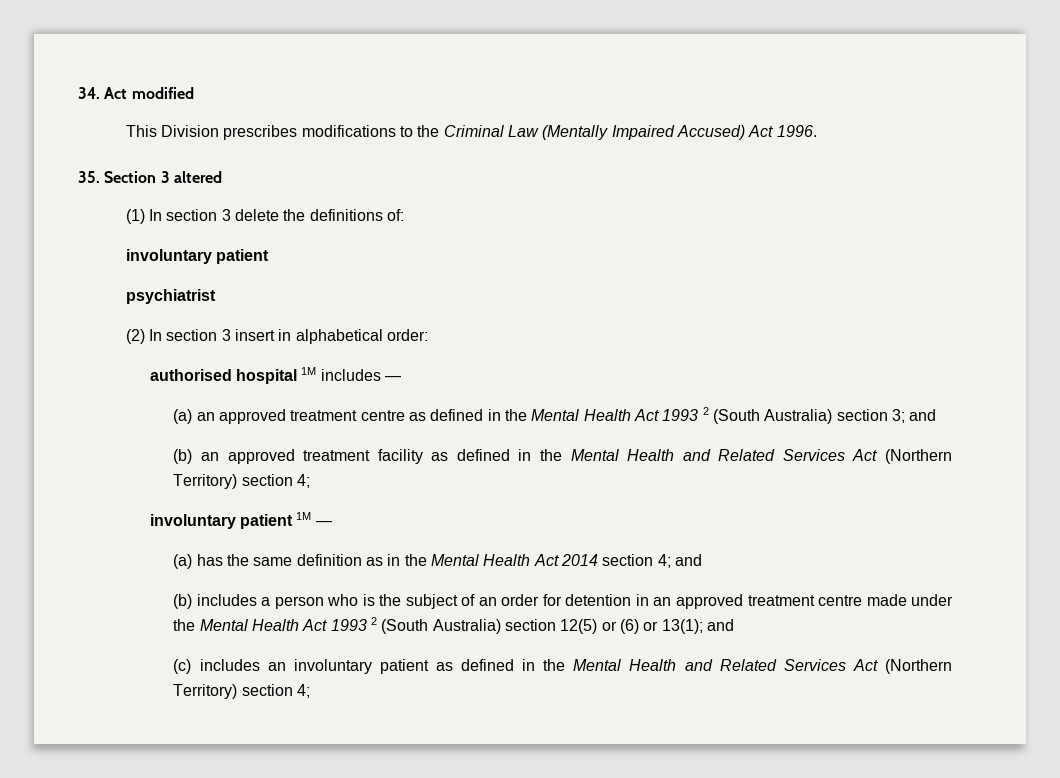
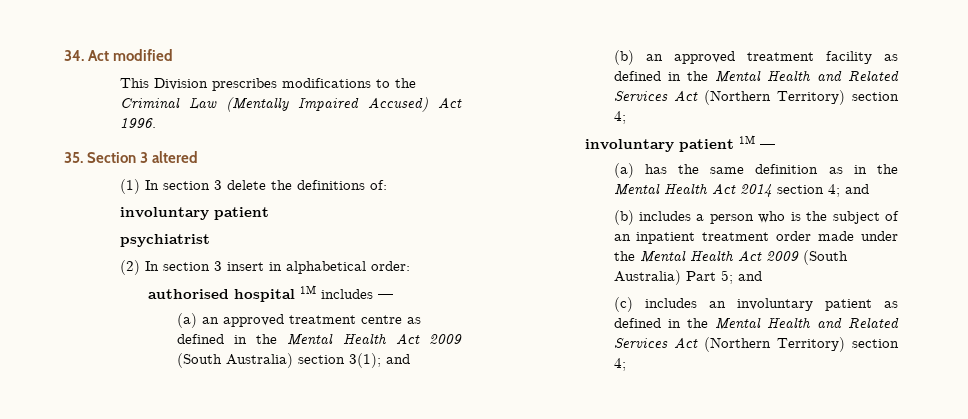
- (a) an approved treatment centre as defined in the Mental Health Act 1993 2 (South Australia) section 3; and
+ (a) an approved treatment centre as defined in the Mental Health Act 2009 (South Australia) section 3(1); and
- (b) includes a person who is the subject of an order for detention in an approved treatment centre made under the Mental Health Act 1993 2 (South Australia) section 12(5) or (6) or 13(1); and
+ (b) includes a person who is the subject of an inpatient treatment order made under the Mental Health Act 2009 (South Australia) Part 5; and

